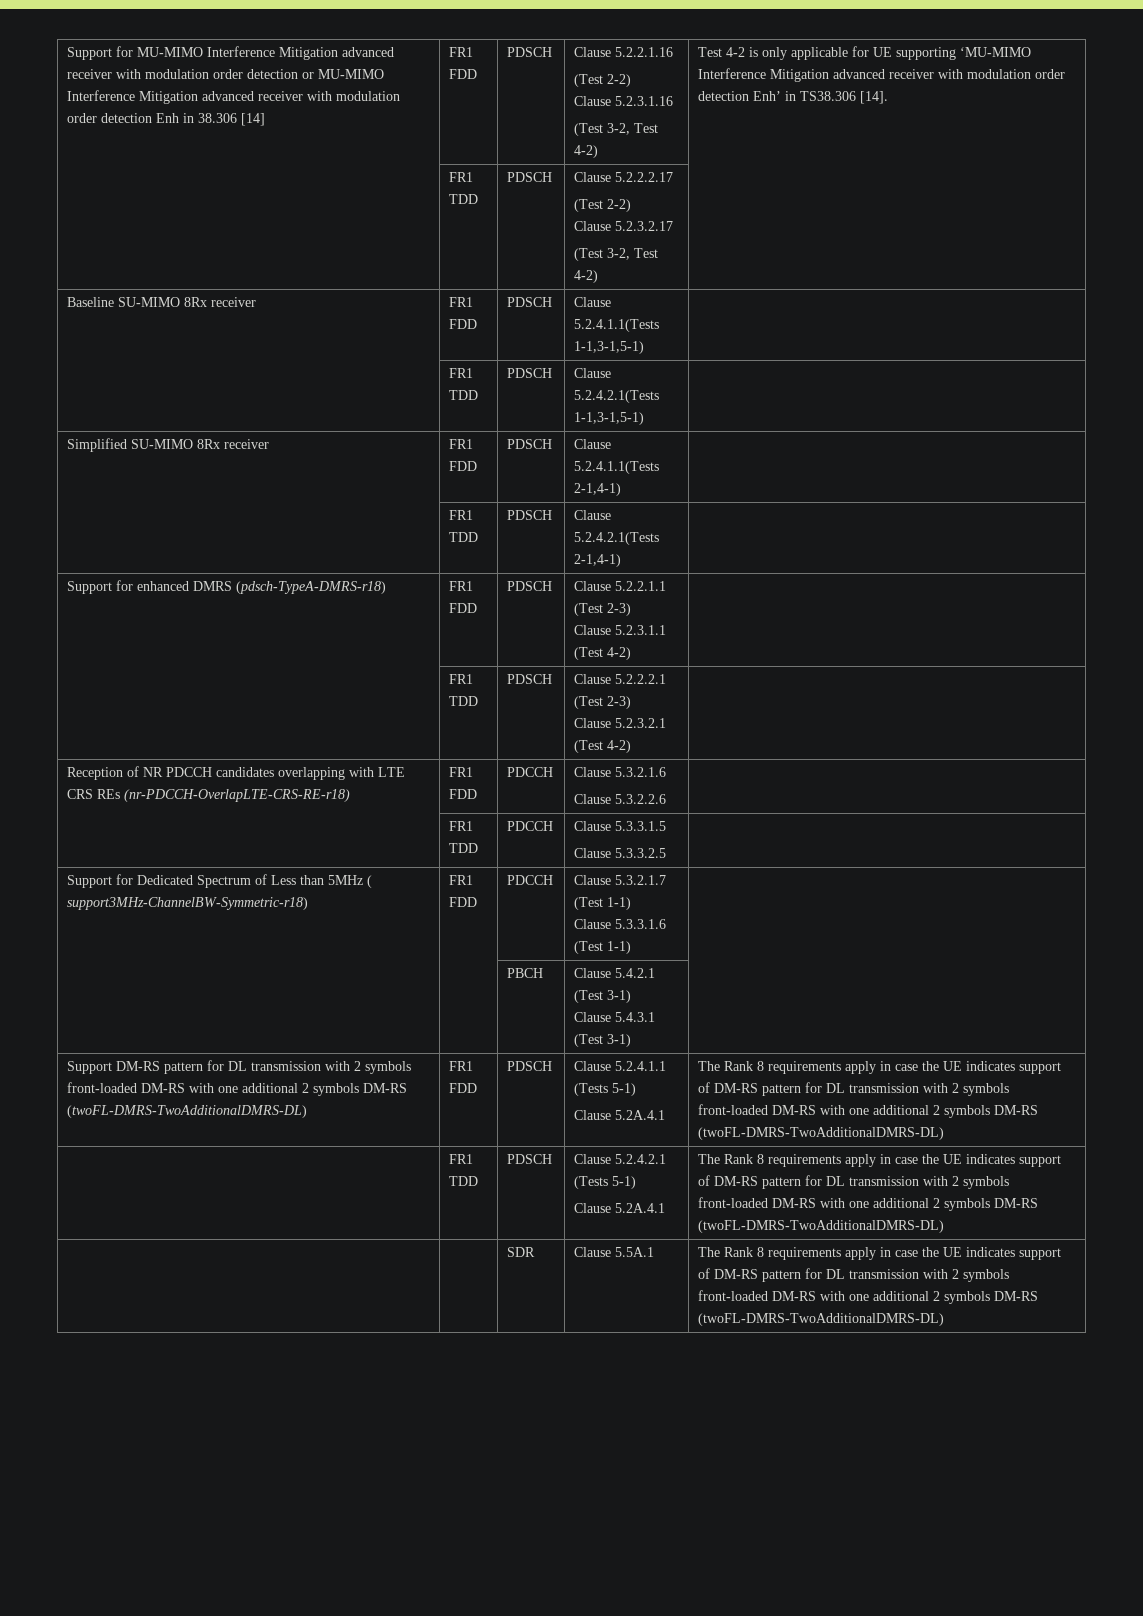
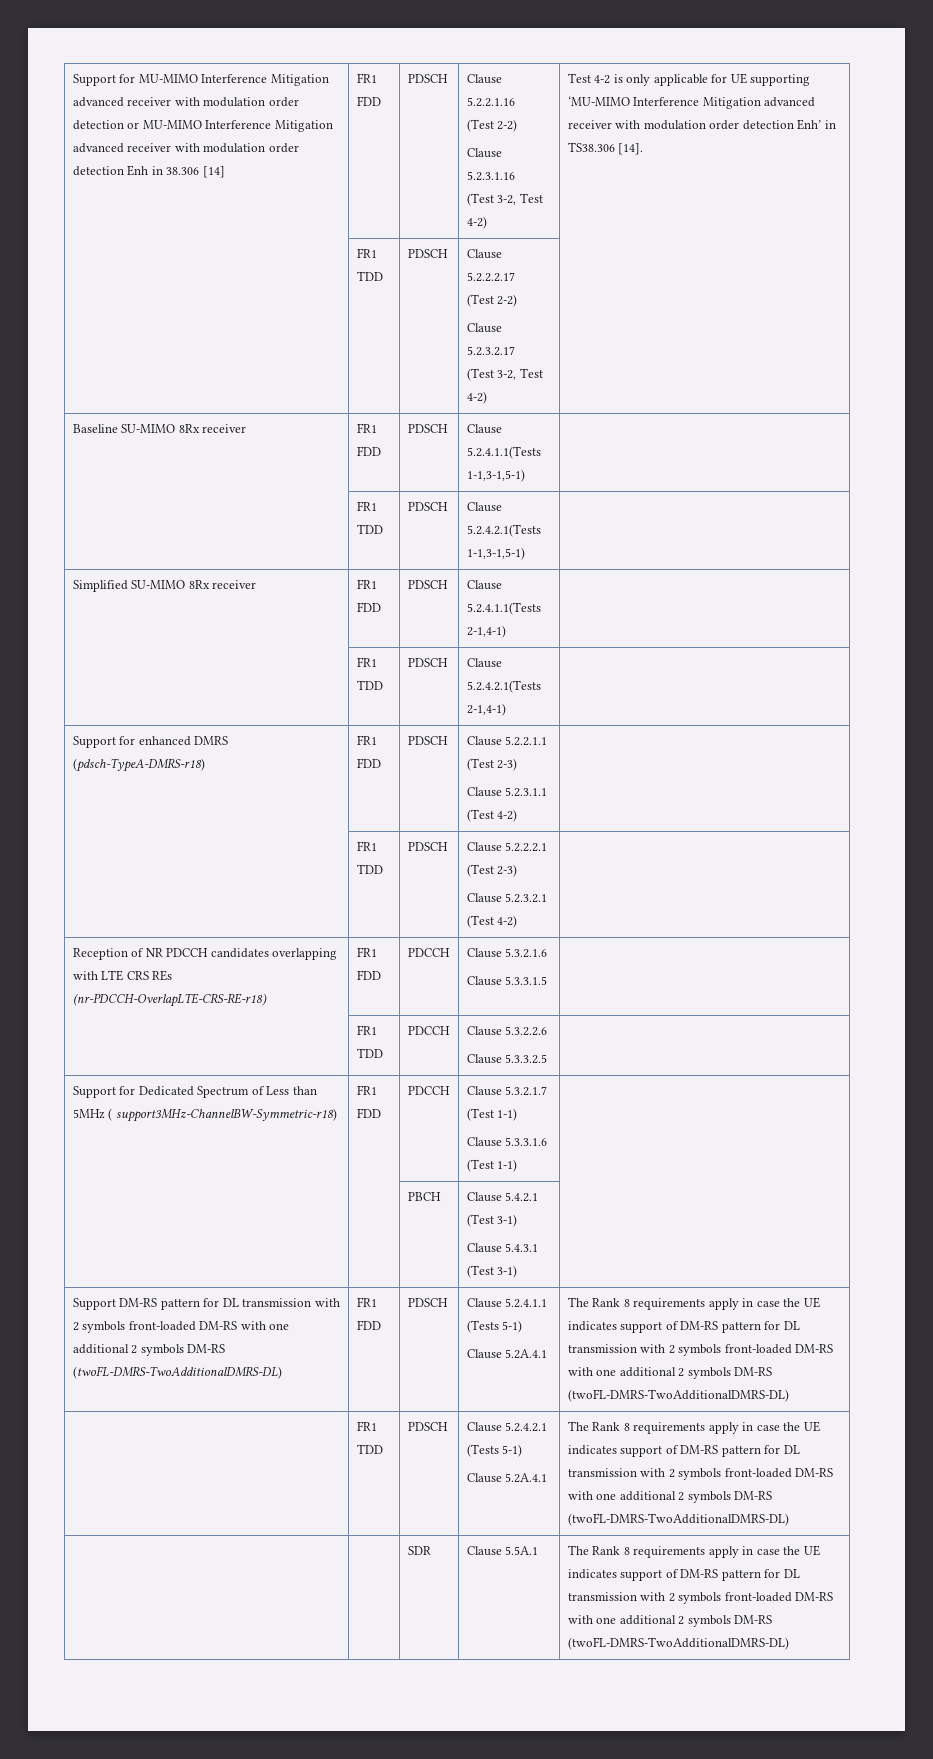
  Reception of NR PDCCH candidates overlapping with LTE CRS REs (nr-PDCCH-OverlapLTE-CRS-RE-r18) | FR1 FDD | PDCCH | Clause 5.3.2.1.6
- Clause 5.3.2.2.6 |
+ Clause 5.3.3.1.5 |
- | FR1 TDD | PDCCH | Clause 5.3.3.1.5
+ | FR1 TDD | PDCCH | Clause 5.3.2.2.6

